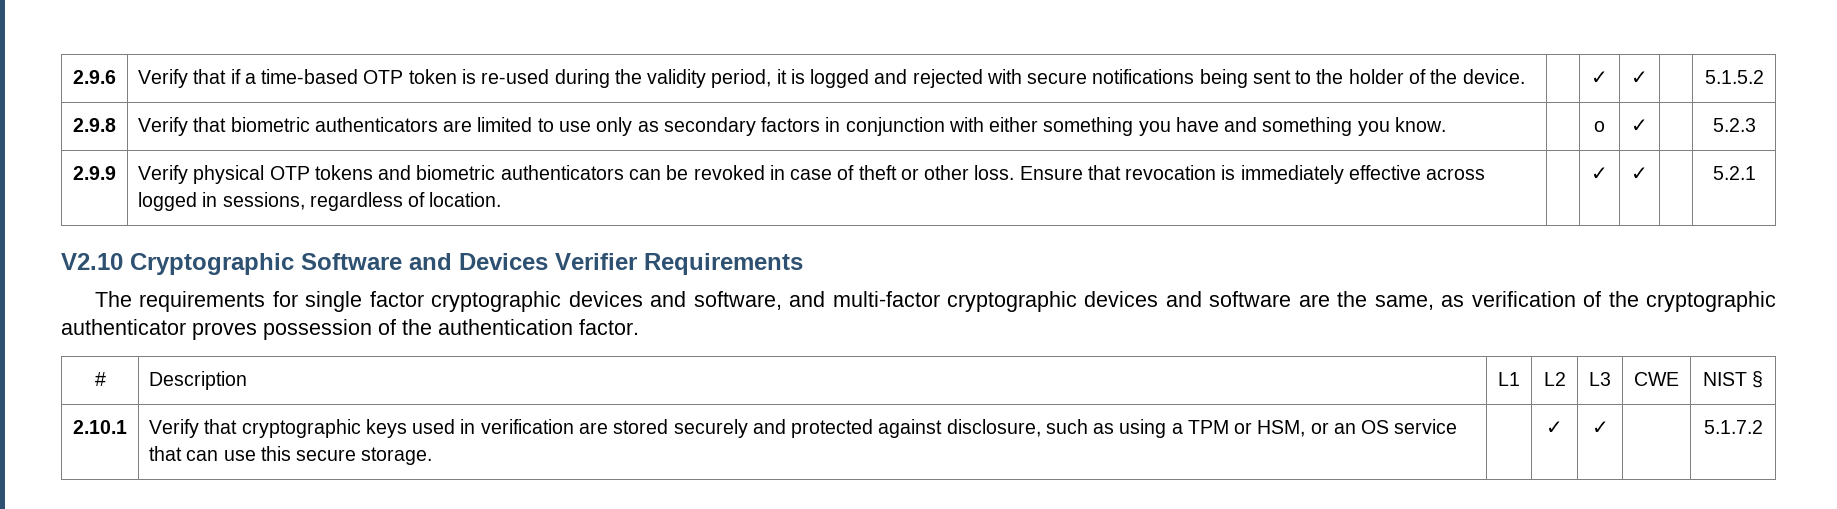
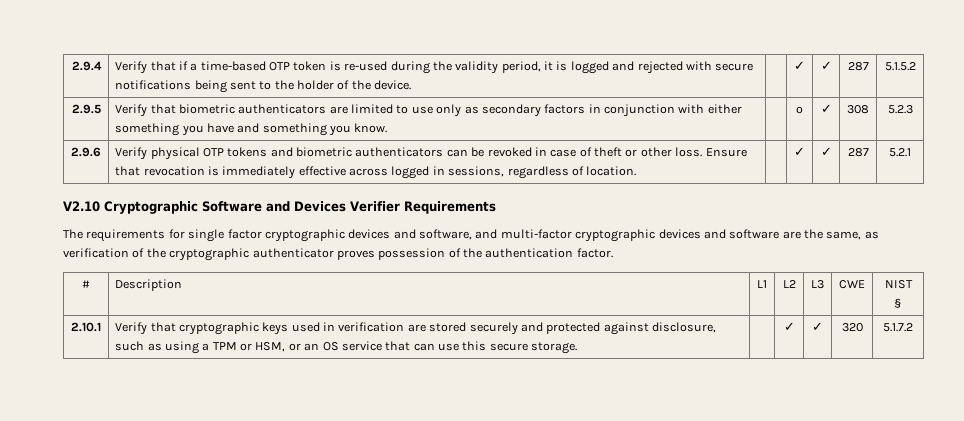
- 2.9.6 | Verify that if a time-based OTP token is re-used during the validity period, it is logged and rejected with secure notifications being sent to the holder of the device. | | ✓ | ✓ | | 5.1.5.2
+ 2.9.4 | Verify that if a time-based OTP token is re-used during the validity period, it is logged and rejected with secure notifications being sent to the holder of the device. | | ✓ | ✓ | 287 | 5.1.5.2
- 2.9.8 | Verify that biometric authenticators are limited to use only as secondary factors in conjunction with either something you have and something you know. | | o | ✓ | | 5.2.3
+ 2.9.5 | Verify that biometric authenticators are limited to use only as secondary factors in conjunction with either something you have and something you know. | | o | ✓ | 308 | 5.2.3
- 2.9.9 | Verify physical OTP tokens and biometric authenticators can be revoked in case of theft or other loss. Ensure that revocation is immediately effective across logged in sessions, regardless of location. | | ✓ | ✓ | | 5.2.1
+ 2.9.6 | Verify physical OTP tokens and biometric authenticators can be revoked in case of theft or other loss. Ensure that revocation is immediately effective across logged in sessions, regardless of location. | | ✓ | ✓ | 287 | 5.2.1
- 2.10.1 | Verify that cryptographic keys used in verification are stored securely and protected against disclosure, such as using a TPM or HSM, or an OS service that can use this secure storage. | | ✓ | ✓ | | 5.1.7.2
+ 2.10.1 | Verify that cryptographic keys used in verification are stored securely and protected against disclosure, such as using a TPM or HSM, or an OS service that can use this secure storage. | | ✓ | ✓ | 320 | 5.1.7.2

